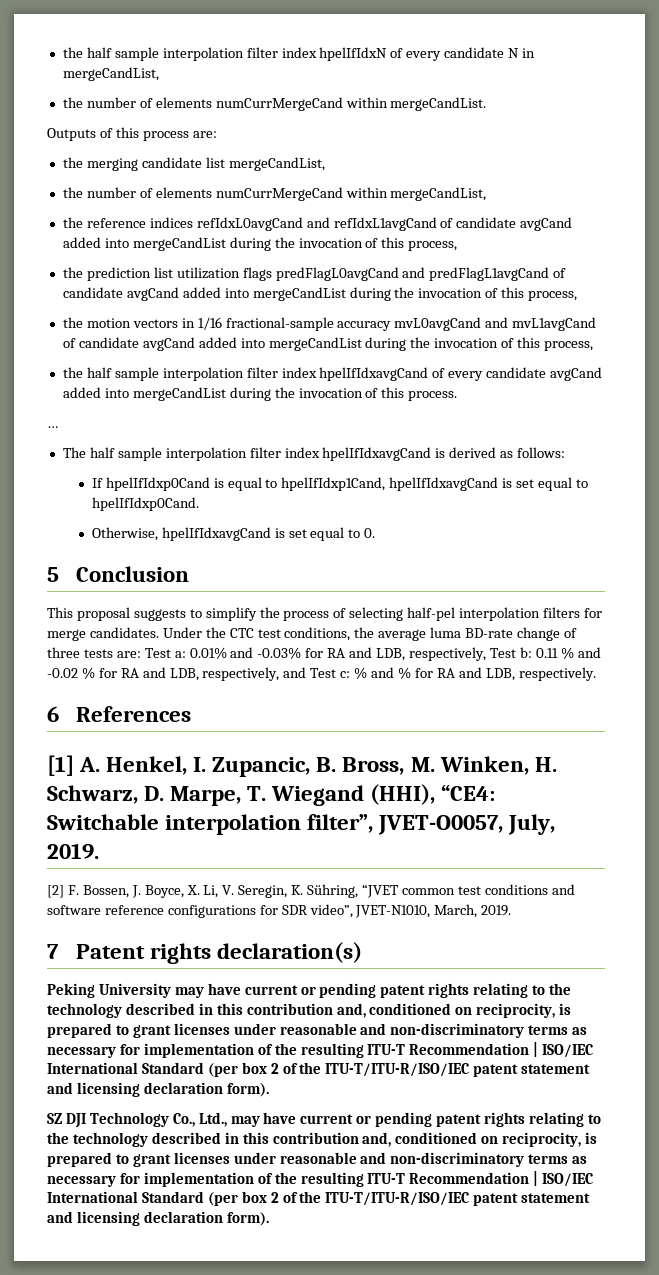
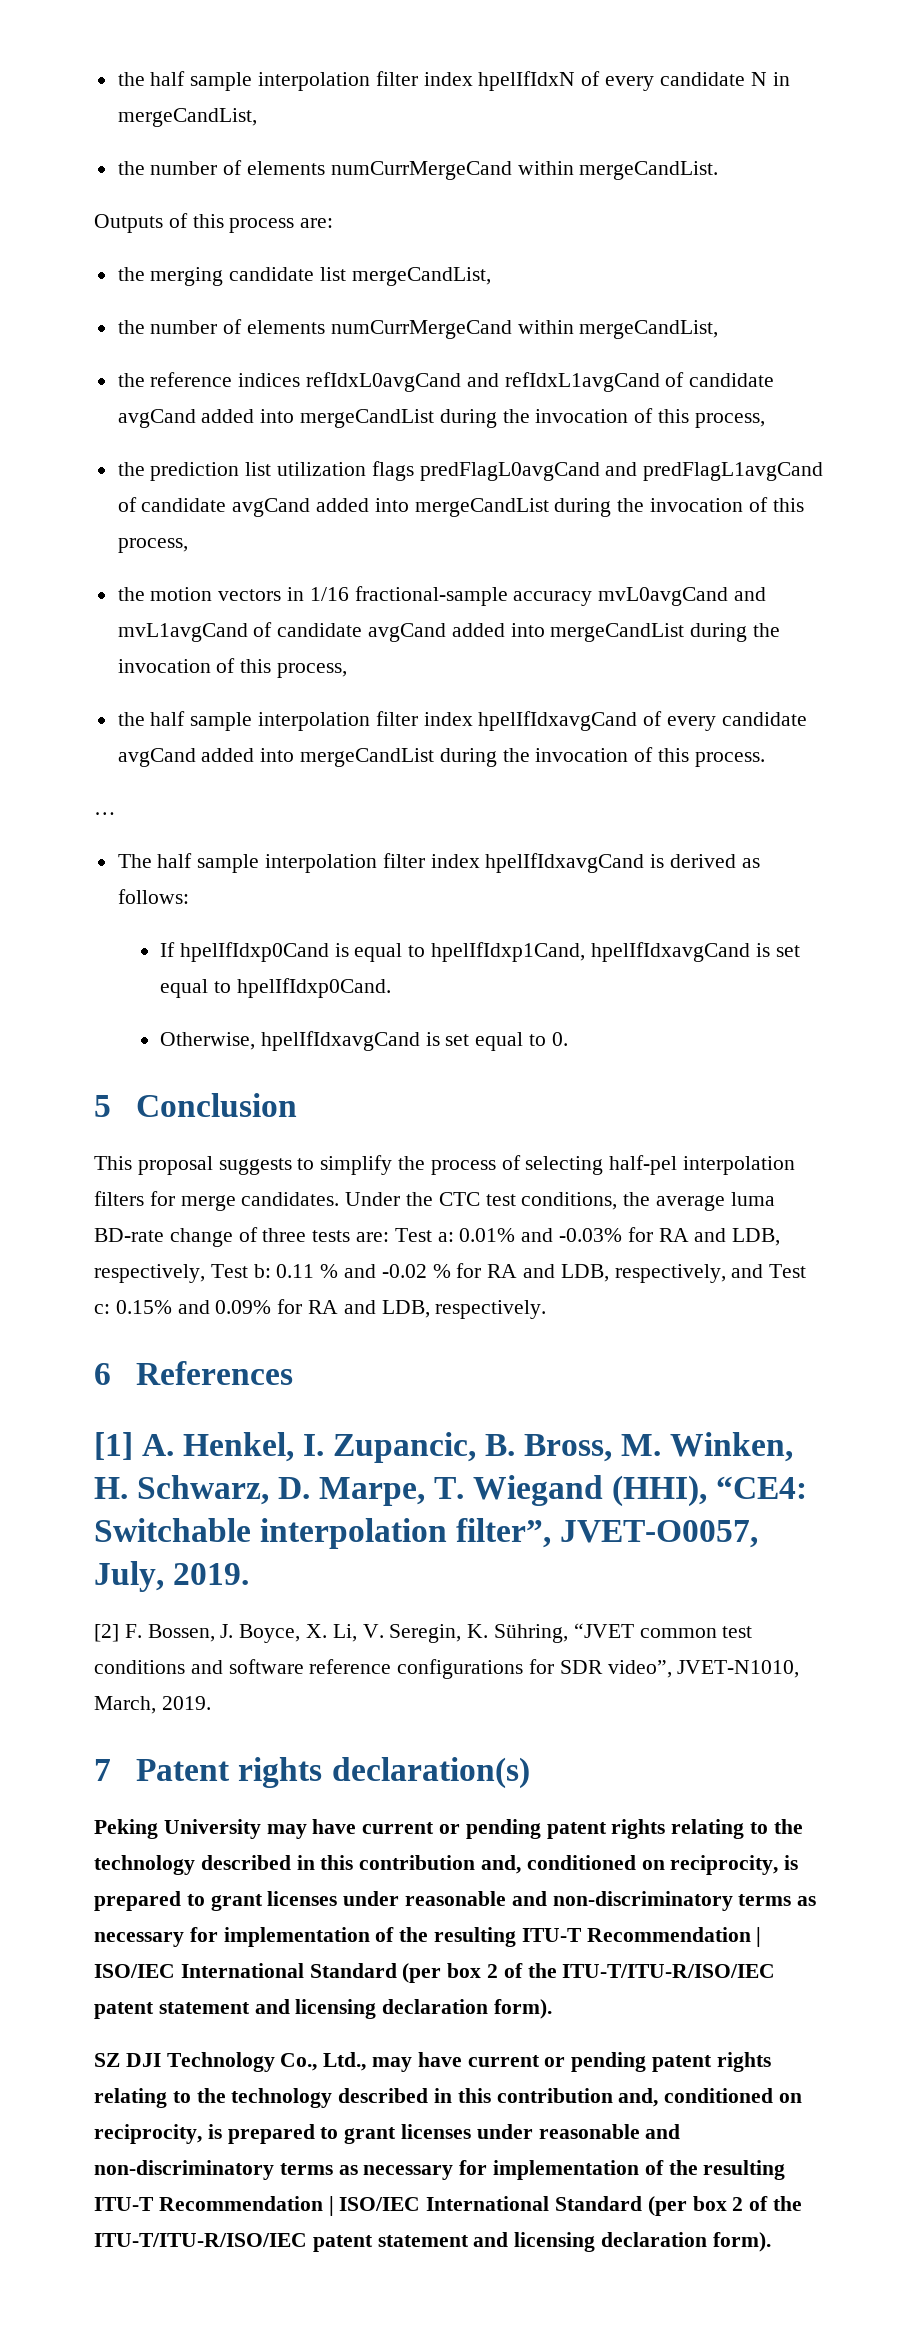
- Under the CTC test conditions, the average luma BD-rate change of three tests are: Test a: 0.01% and -0.03% for RA and LDB, respectively, Test b: 0.11 % and -0.02 % for RA and LDB, respectively, and Test c: % and % for RA and LDB, respectively.
+ Under the CTC test conditions, the average luma BD-rate change of three tests are: Test a: 0.01% and -0.03% for RA and LDB, respectively, Test b: 0.11 % and -0.02 % for RA and LDB, respectively, and Test c: 0.15% and 0.09% for RA and LDB, respectively.

